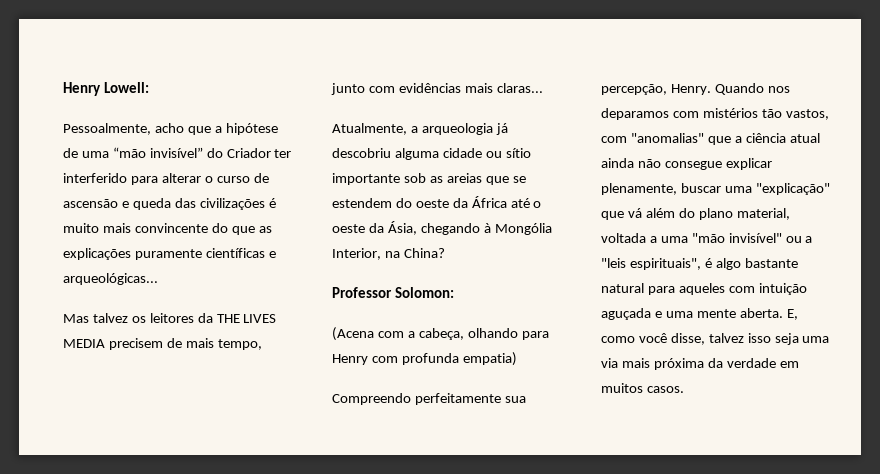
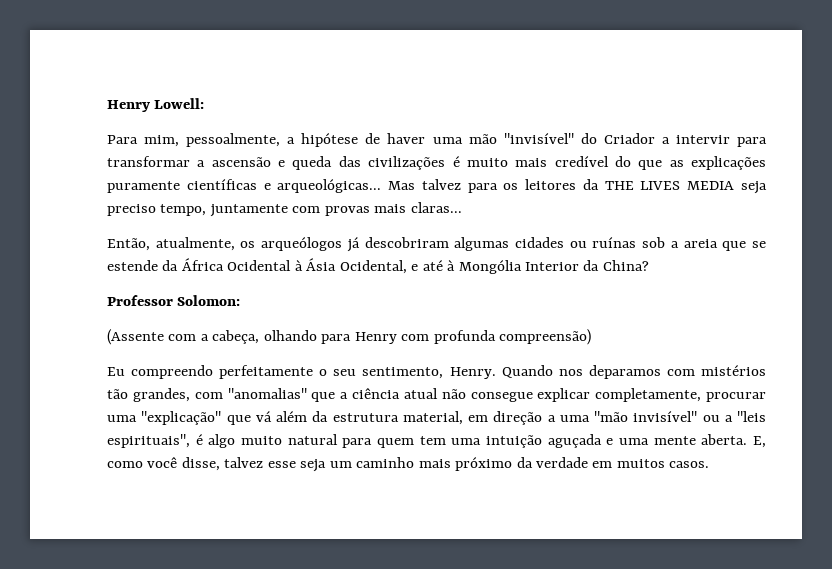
- Pessoalmente, acho que a hipótese de uma “mão invisível” do Criador ter interferido para alterar o curso de ascensão e queda das civilizações é muito mais convincente do que as explicações puramente científicas e arqueológicas...
- Mas talvez os leitores da THE LIVES MEDIA precisem de mais tempo, junto com evidências mais claras...
- Atualmente, a arqueologia já descobriu alguma cidade ou sítio importante sob as areias que se estendem do oeste da África até o oeste da Ásia, chegando à Mongólia Interior, na China?
+ Para mim, pessoalmente, a hipótese de haver uma mão "invisível" do Criador a intervir para transformar a ascensão e queda das civilizações é muito mais credível do que as explicações puramente científicas e arqueológicas... Mas talvez para os leitores da THE LIVES MEDIA seja preciso tempo, juntamente com provas mais claras...
+ Então, atualmente, os arqueólogos já descobriram algumas cidades ou ruínas sob a areia que se estende da África Ocidental à Ásia Ocidental, e até à Mongólia Interior da China?
- (Acena com a cabeça, olhando para Henry com profunda empatia)
- Compreendo perfeitamente sua percepção, Henry.
+ (Assente com a cabeça, olhando para Henry com profunda compreensão)
+ Eu compreendo perfeitamente o seu sentimento, Henry.
- Quando nos deparamos com mistérios tão vastos, com "anomalias" que a ciência atual ainda não consegue explicar plenamente, buscar uma "explicação" que vá além do plano material, voltada a uma "mão invisível" ou a "leis espirituais", é algo bastante natural para aqueles com intuição aguçada e uma mente aberta.
+ Quando nos deparamos com mistérios tão grandes, com "anomalias" que a ciência atual não consegue explicar completamente, procurar uma "explicação" que vá além da estrutura material, em direção a uma "mão invisível" ou a "leis espirituais", é algo muito natural para quem tem uma intuição aguçada e uma mente aberta.
- E, como você disse, talvez isso seja uma via mais próxima da verdade em muitos casos.
+ E, como você disse, talvez esse seja um caminho mais próximo da verdade em muitos casos.

